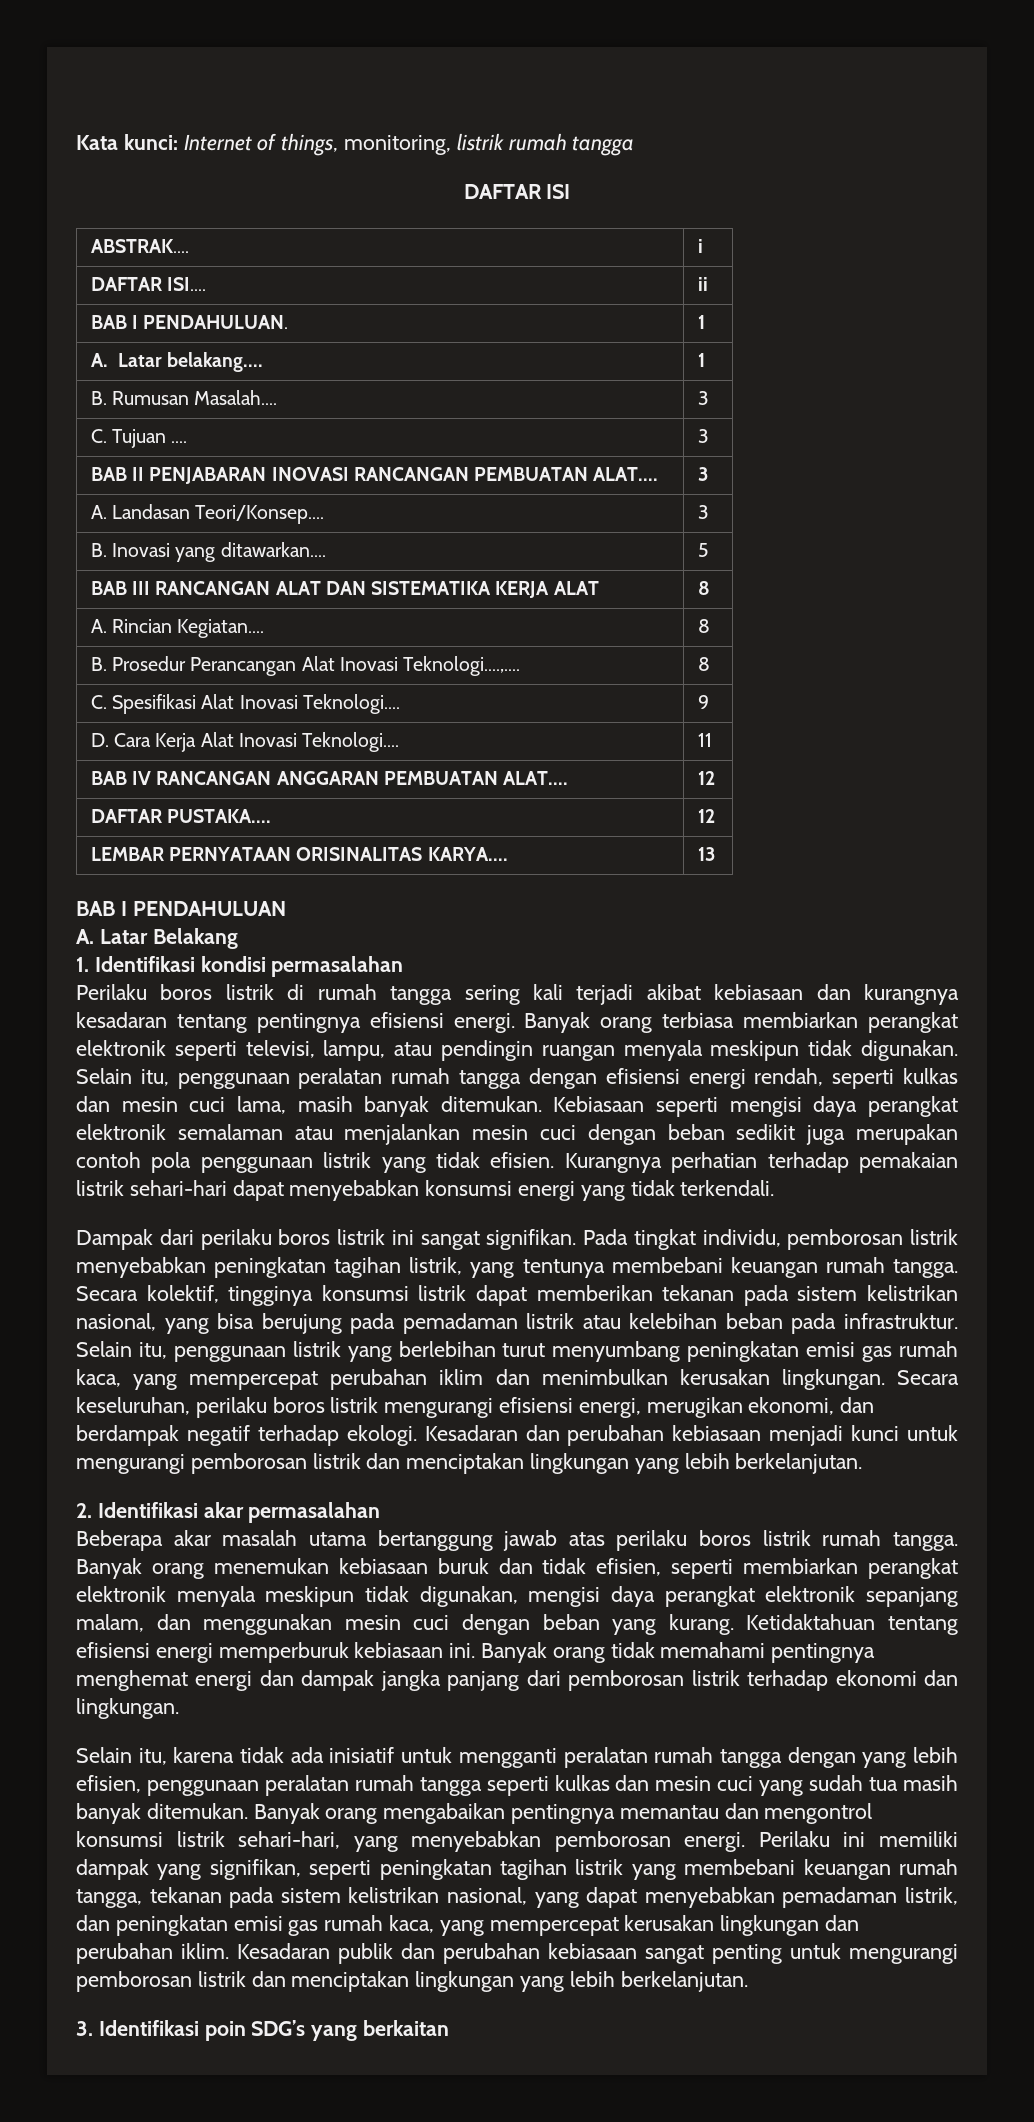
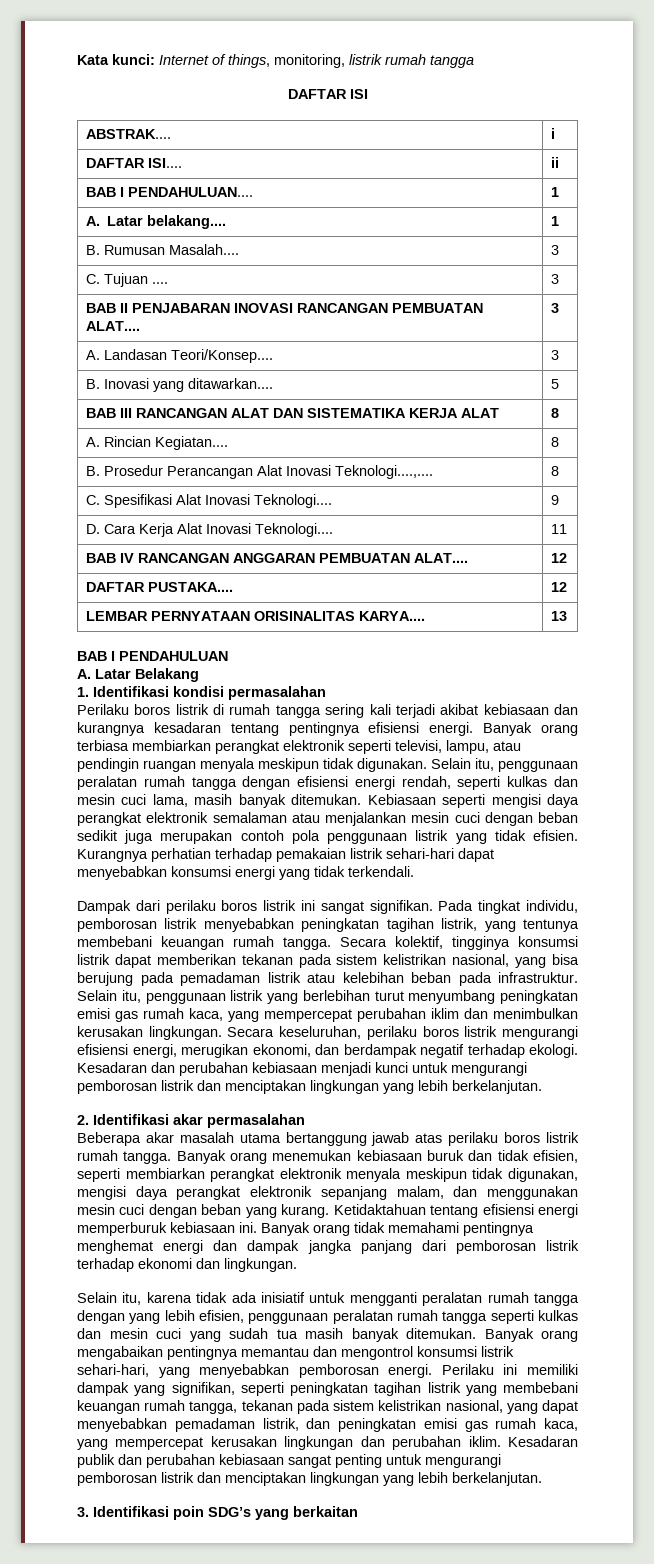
- BAB I PENDAHULUAN. | 1
+ BAB I PENDAHULUAN.... | 1

